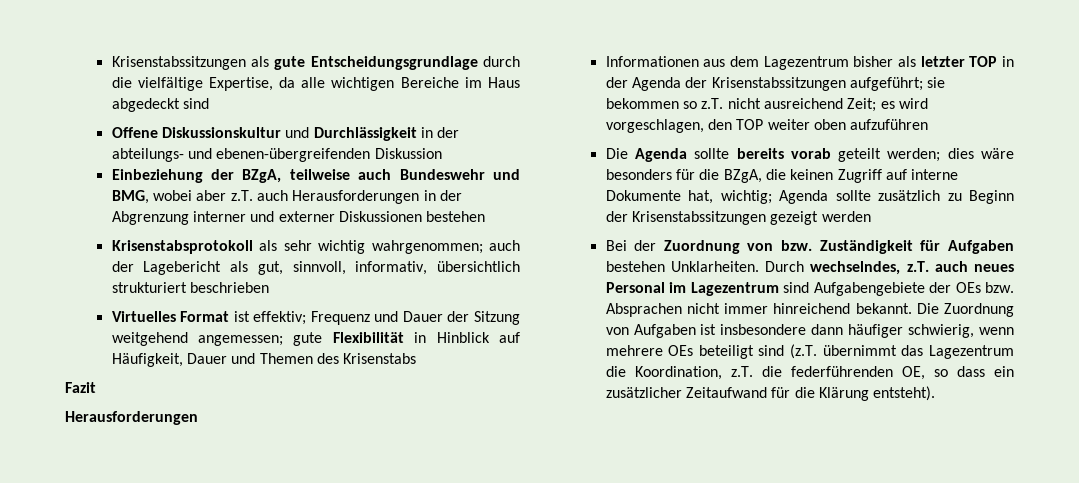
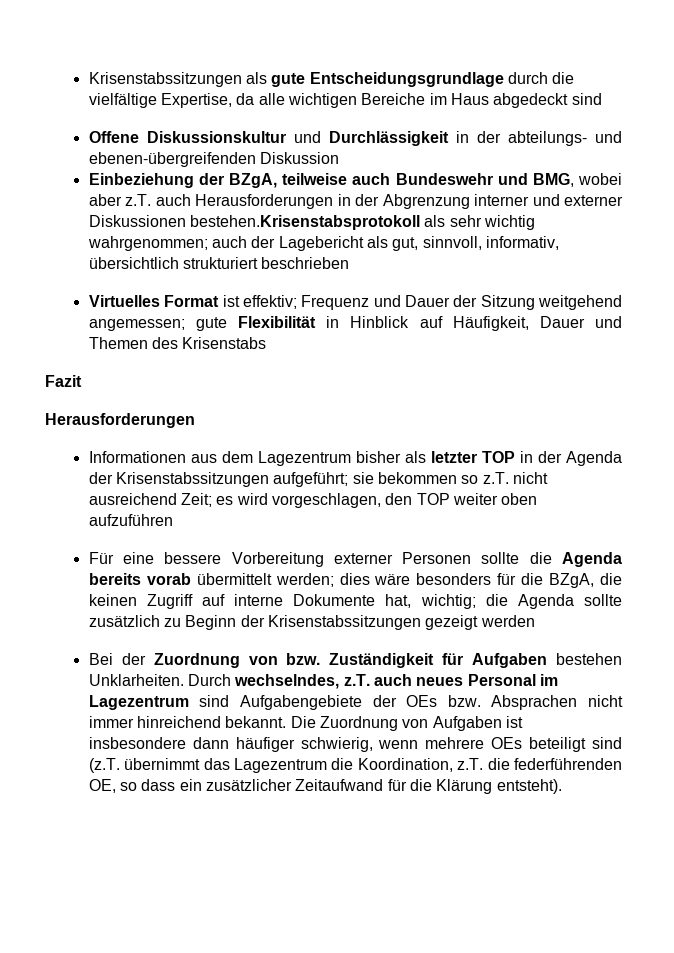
- Einbeziehung der BZgA, teilweise auch Bundeswehr und BMG, wobei aber z.T. auch Herausforderungen in der Abgrenzung interner und externer Diskussionen bestehen
- Krisenstabsprotokoll als sehr wichtig wahrgenommen; auch der Lagebericht als gut, sinnvoll, informativ, übersichtlich strukturiert beschrieben
+ Einbeziehung der BZgA, teilweise auch Bundeswehr und BMG, wobei aber z.T. auch Herausforderungen in der Abgrenzung interner und externer Diskussionen bestehen.Krisenstabsprotokoll als sehr wichtig wahrgenommen; auch der Lagebericht als gut, sinnvoll, informativ, übersichtlich strukturiert beschrieben
- Die Agenda sollte bereits vorab geteilt werden; dies wäre besonders für die BZgA, die keinen Zugriff auf interne Dokumente hat, wichtig; Agenda sollte zusätzlich zu Beginn der Krisenstabssitzungen gezeigt werden
+ Für eine bessere Vorbereitung externer Personen sollte die Agenda bereits vorab übermittelt werden; dies wäre besonders für die BZgA, die keinen Zugriff auf interne Dokumente hat, wichtig; die Agenda sollte zusätzlich zu Beginn der Krisenstabssitzungen gezeigt werden

